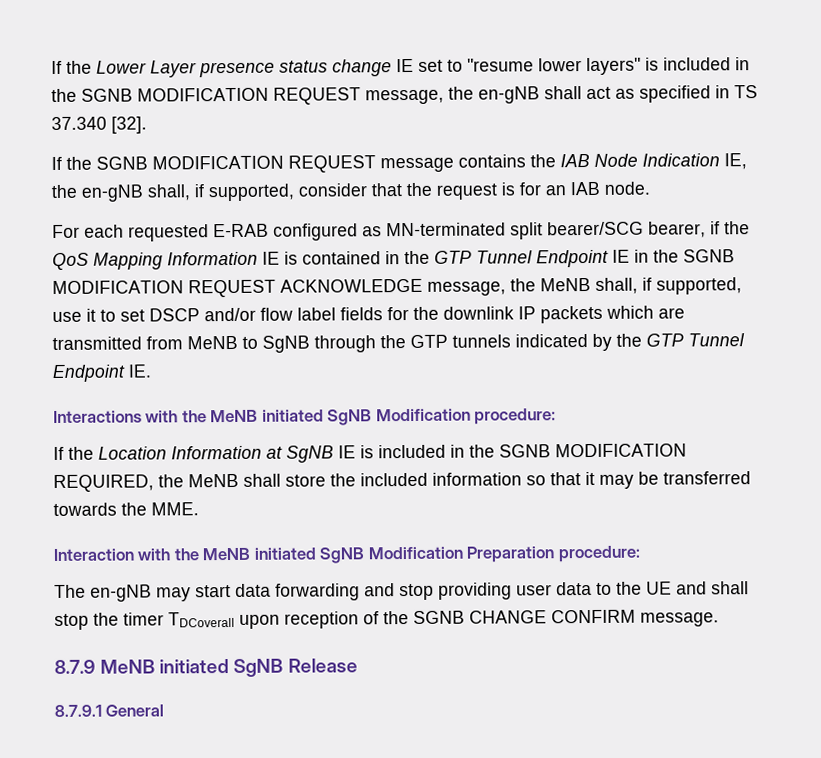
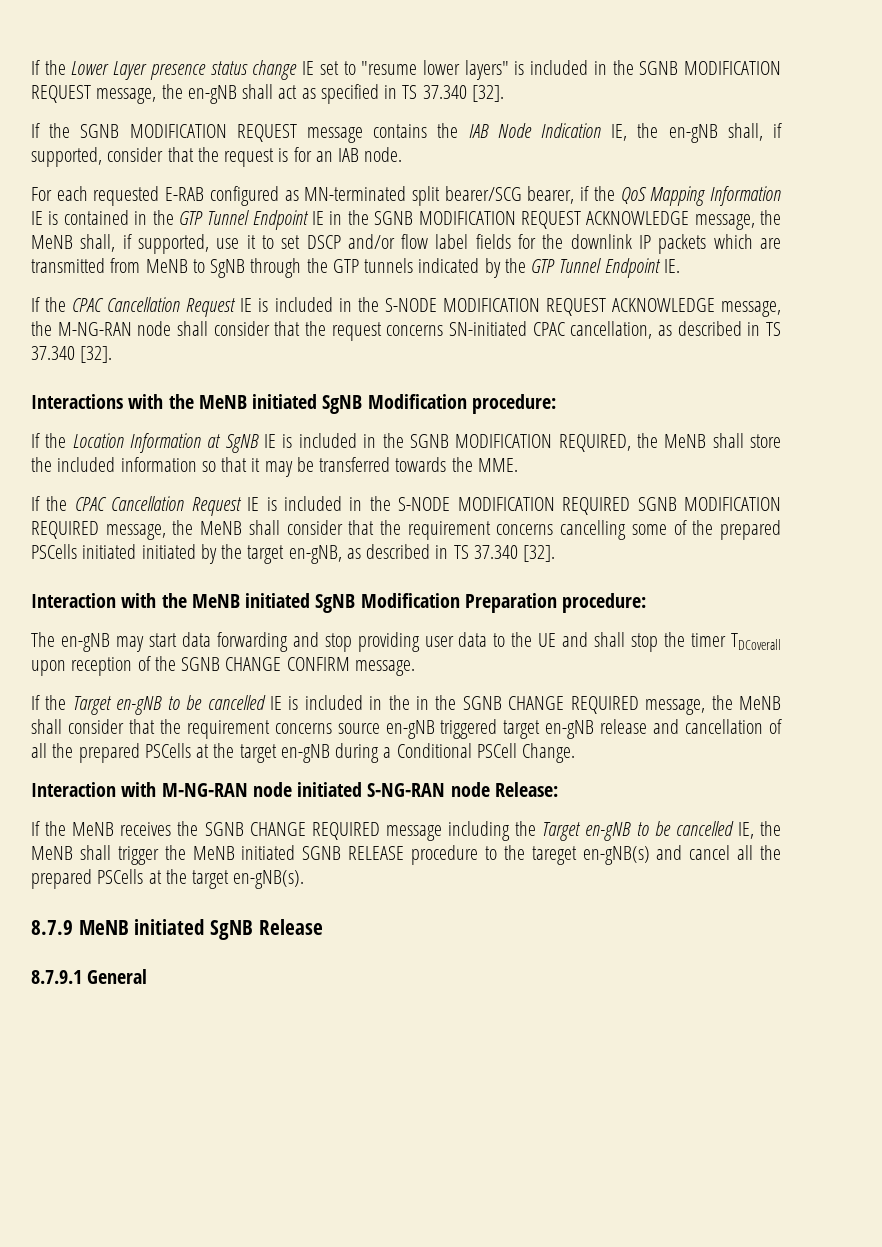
+ If the CPAC Cancellation Request IE is included in the S-NODE MODIFICATION REQUEST ACKNOWLEDGE message, the M-NG-RAN node shall consider that the request concerns SN-initiated CPAC cancellation, as described in TS 37.340 [32].
+ If the CPAC Cancellation Request IE is included in the S-NODE MODIFICATION REQUIRED SGNB MODIFICATION REQUIRED message, the MeNB shall consider that the requirement concerns cancelling some of the prepared PSCells initiated initiated by the target en-gNB, as described in TS 37.340 [32].
+ If the Target en-gNB to be cancelled IE is included in the in the SGNB CHANGE REQUIRED message, the MeNB shall consider that the requirement concerns source en-gNB triggered target en-gNB release and cancellation of all the prepared PSCells at the target en-gNB during a Conditional PSCell Change.
+ Interaction with M-NG-RAN node initiated S-NG-RAN node Release:
+ If the MeNB receives the SGNB CHANGE REQUIRED message including the Target en-gNB to be cancelled IE, the MeNB shall trigger the MeNB initiated SGNB RELEASE procedure to the tareget en-gNB(s) and cancel all the prepared PSCells at the target en-gNB(s).

